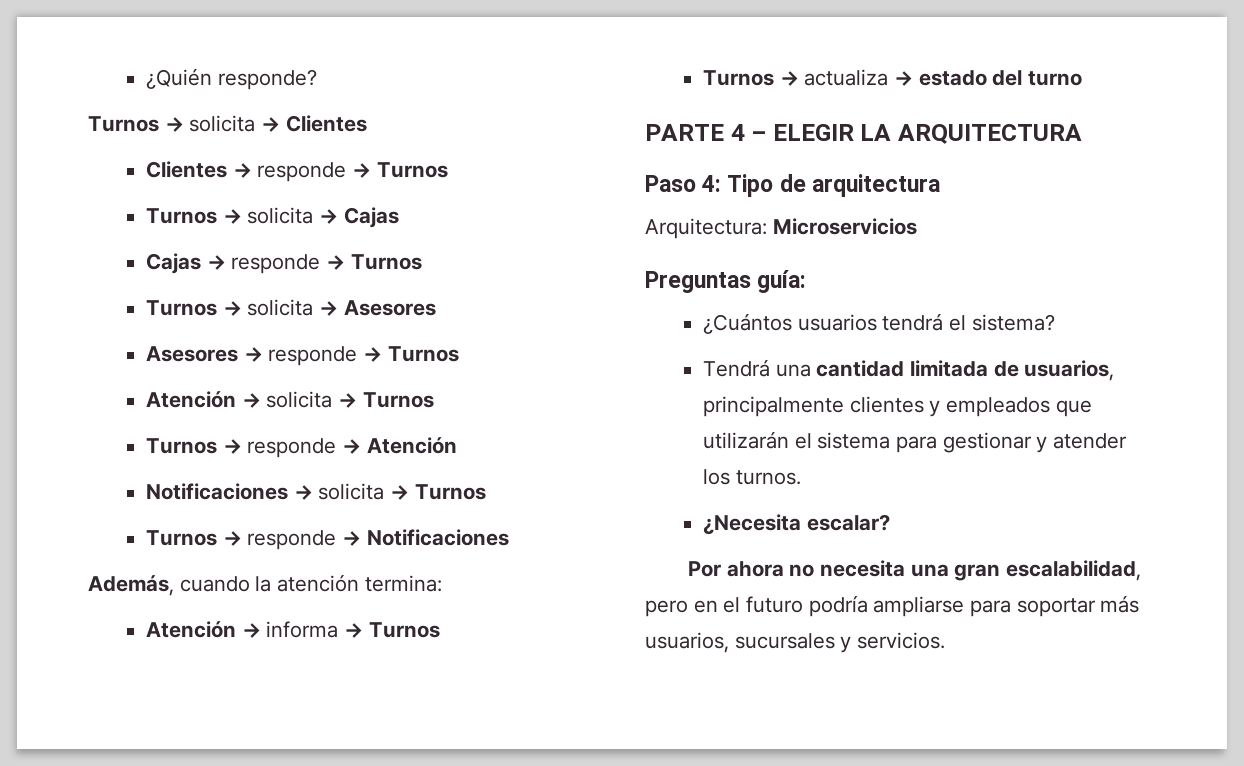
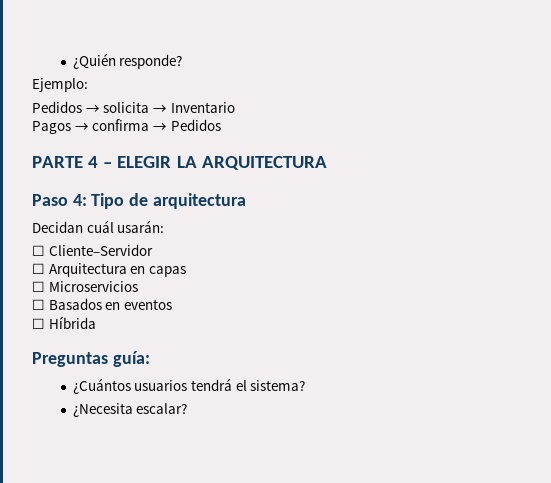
- Turnos → solicita → Clientes
- Clientes → responde → Turnos
- Turnos → solicita → Cajas
- Cajas → responde → Turnos
- Turnos → solicita → Asesores
- Asesores → responde → Turnos
- Atención → solicita → Turnos
- Turnos → responde → Atención
- Notificaciones → solicita → Turnos
- Turnos → responde → Notificaciones
- Además, cuando la atención termina:
- Atención → informa → Turnos
- Turnos → actualiza → estado del turno
+ Ejemplo:
+ Pedidos → solicita → Inventario
+ Pagos → confirma → Pedidos
- Arquitectura: Microservicios
+ Decidan cuál usarán:
+ ☐ Cliente–Servidor
+ ☐ Arquitectura en capas
+ ☐ Microservicios
+ ☐ Basados en eventos
+ ☐ Híbrida
- Tendrá una cantidad limitada de usuarios, principalmente clientes y empleados que utilizarán el sistema para gestionar y atender los turnos.
  ¿Necesita escalar?
- Por ahora no necesita una gran escalabilidad, pero en el futuro podría ampliarse para soportar más usuarios, sucursales y servicios.

